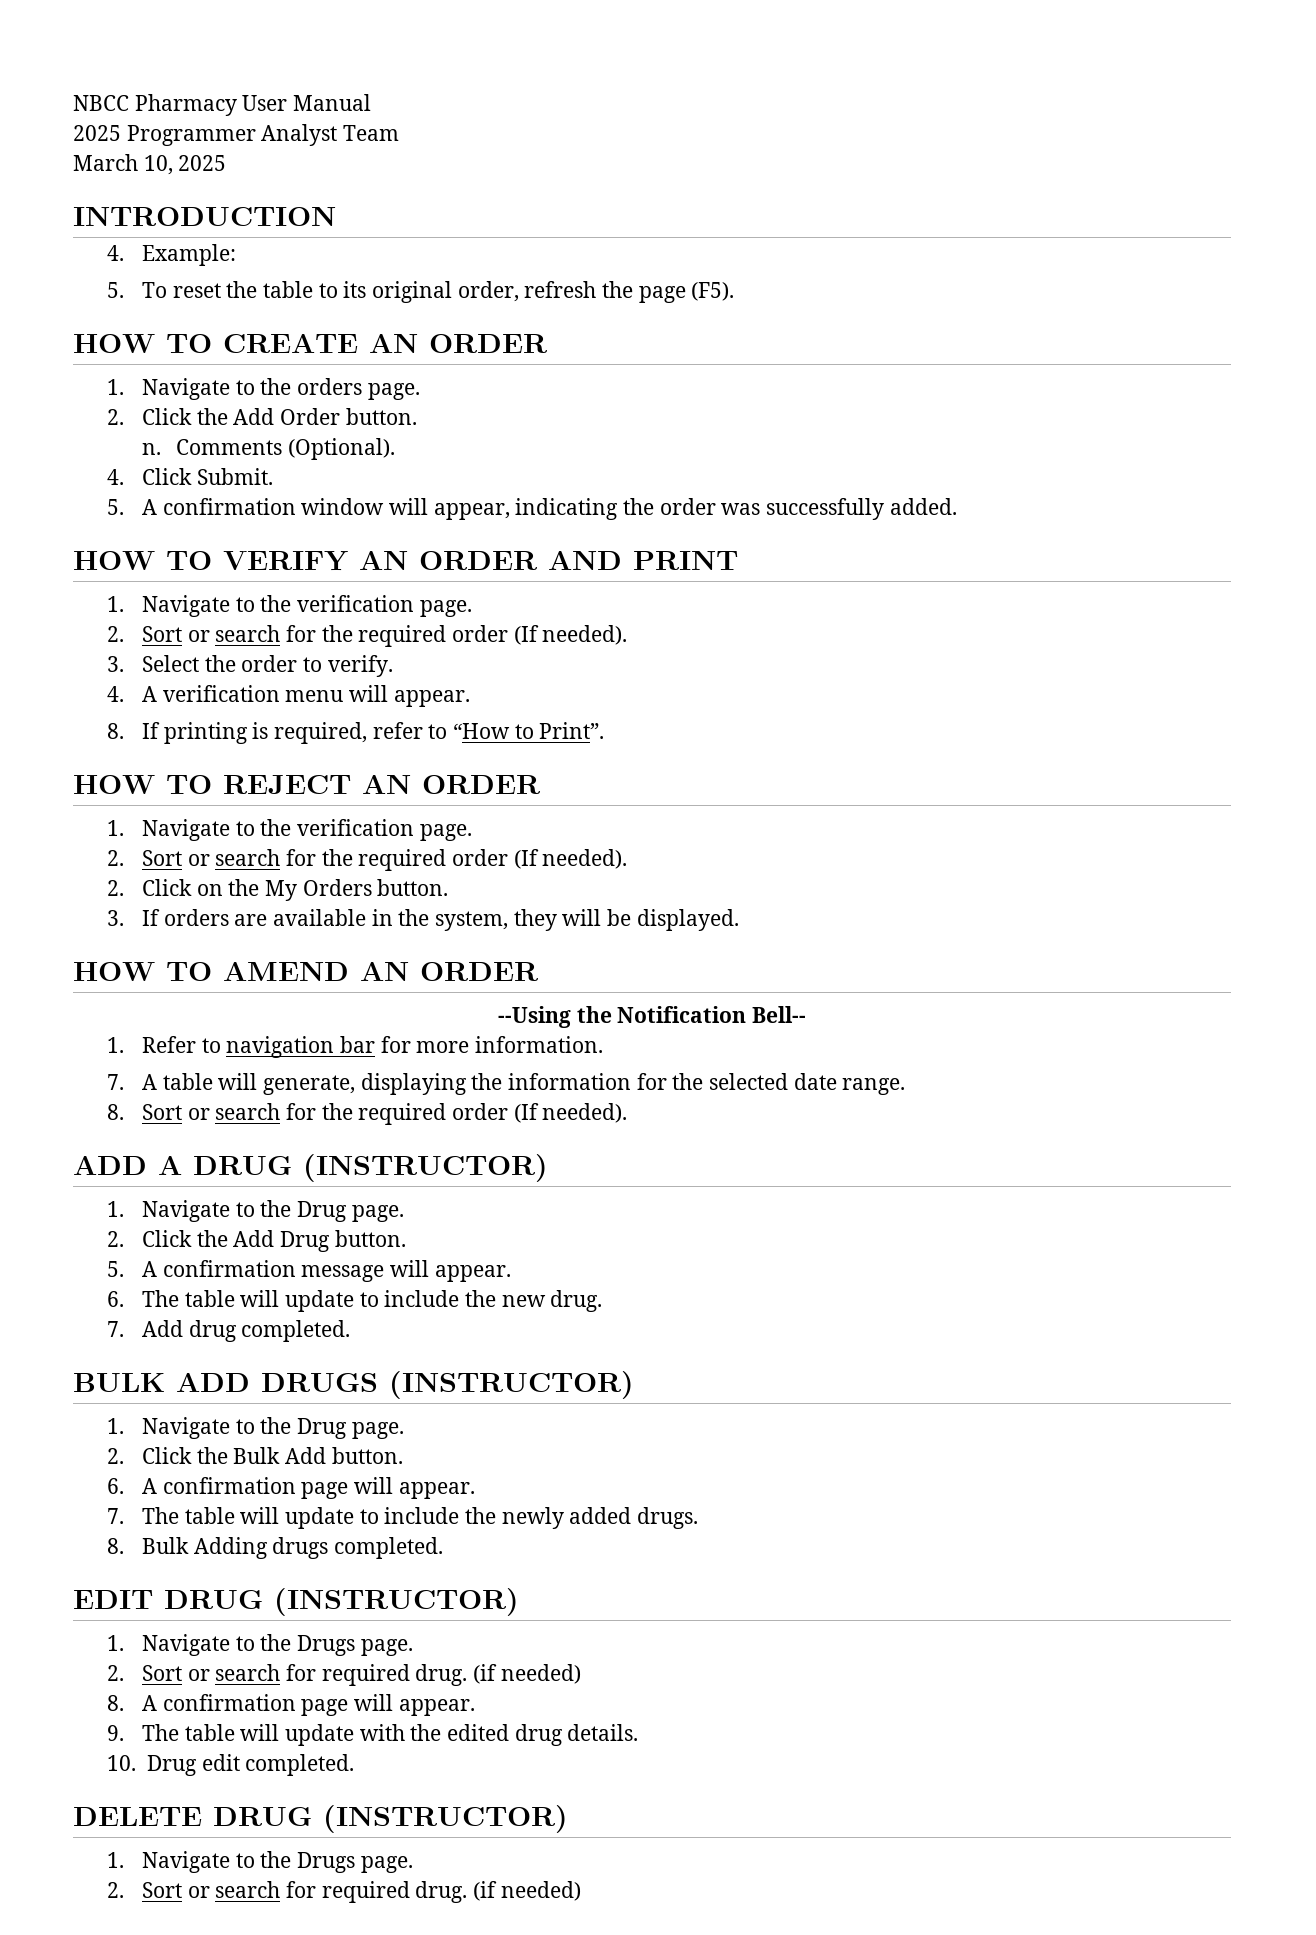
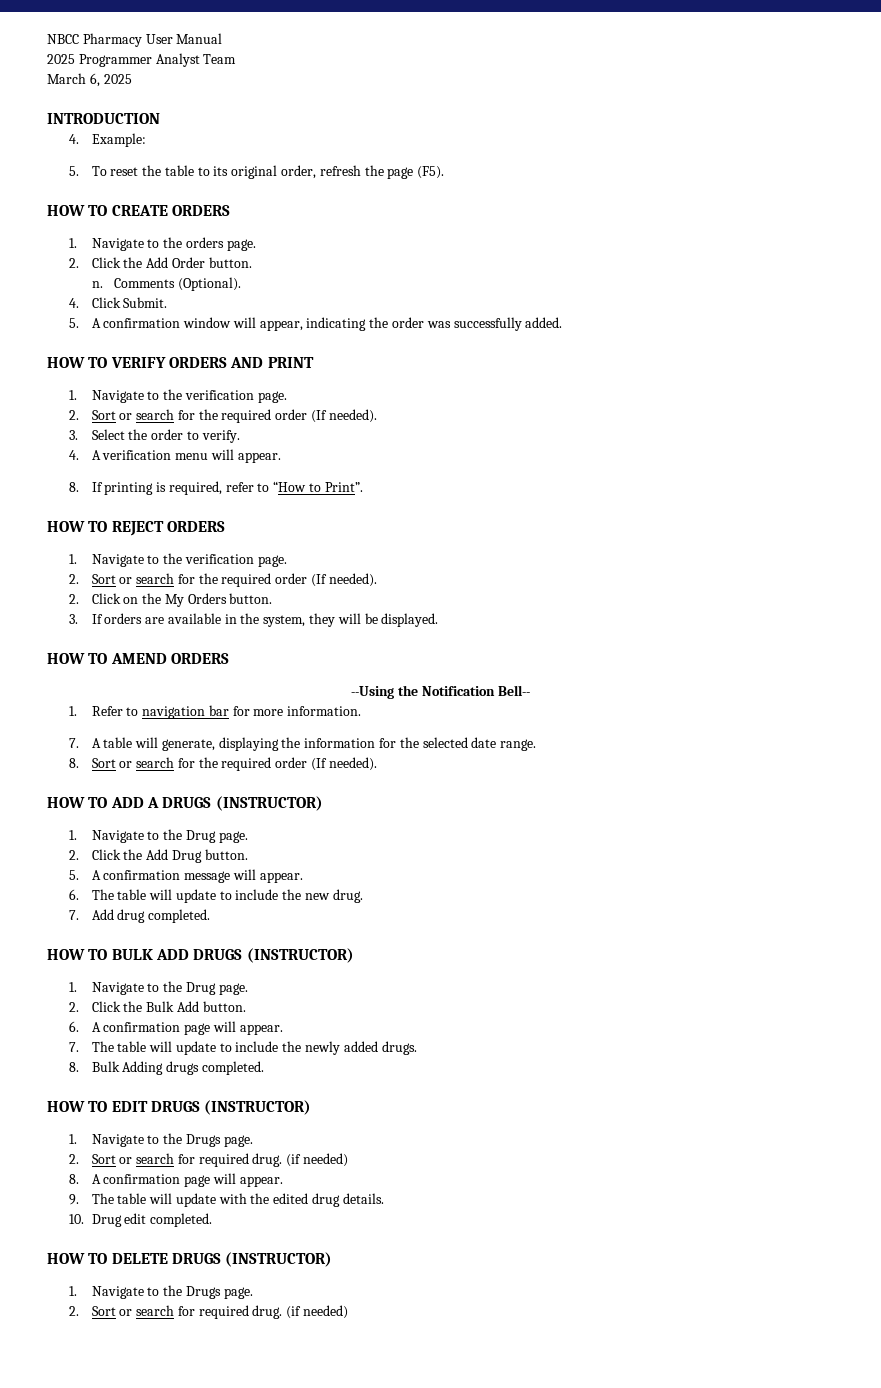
- March 10, 2025
+ March 6, 2025
- HOW TO CREATE AN ORDER
+ HOW TO CREATE ORDERS
- HOW TO VERIFY AN ORDER AND PRINT
+ HOW TO VERIFY ORDERS AND PRINT
- HOW TO REJECT AN ORDER
+ HOW TO REJECT ORDERS
- HOW TO AMEND AN ORDER
+ HOW TO AMEND ORDERS
- ADD A DRUG (INSTRUCTOR)
+ HOW TO ADD A DRUGS (INSTRUCTOR)
- BULK ADD DRUGS (INSTRUCTOR)
+ HOW TO BULK ADD DRUGS (INSTRUCTOR)
- EDIT DRUG (INSTRUCTOR)
+ HOW TO EDIT DRUGS (INSTRUCTOR)
- DELETE DRUG (INSTRUCTOR)
+ HOW TO DELETE DRUGS (INSTRUCTOR)

